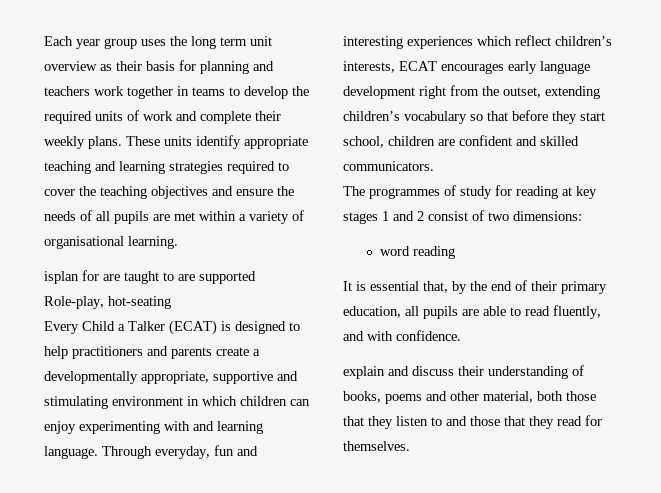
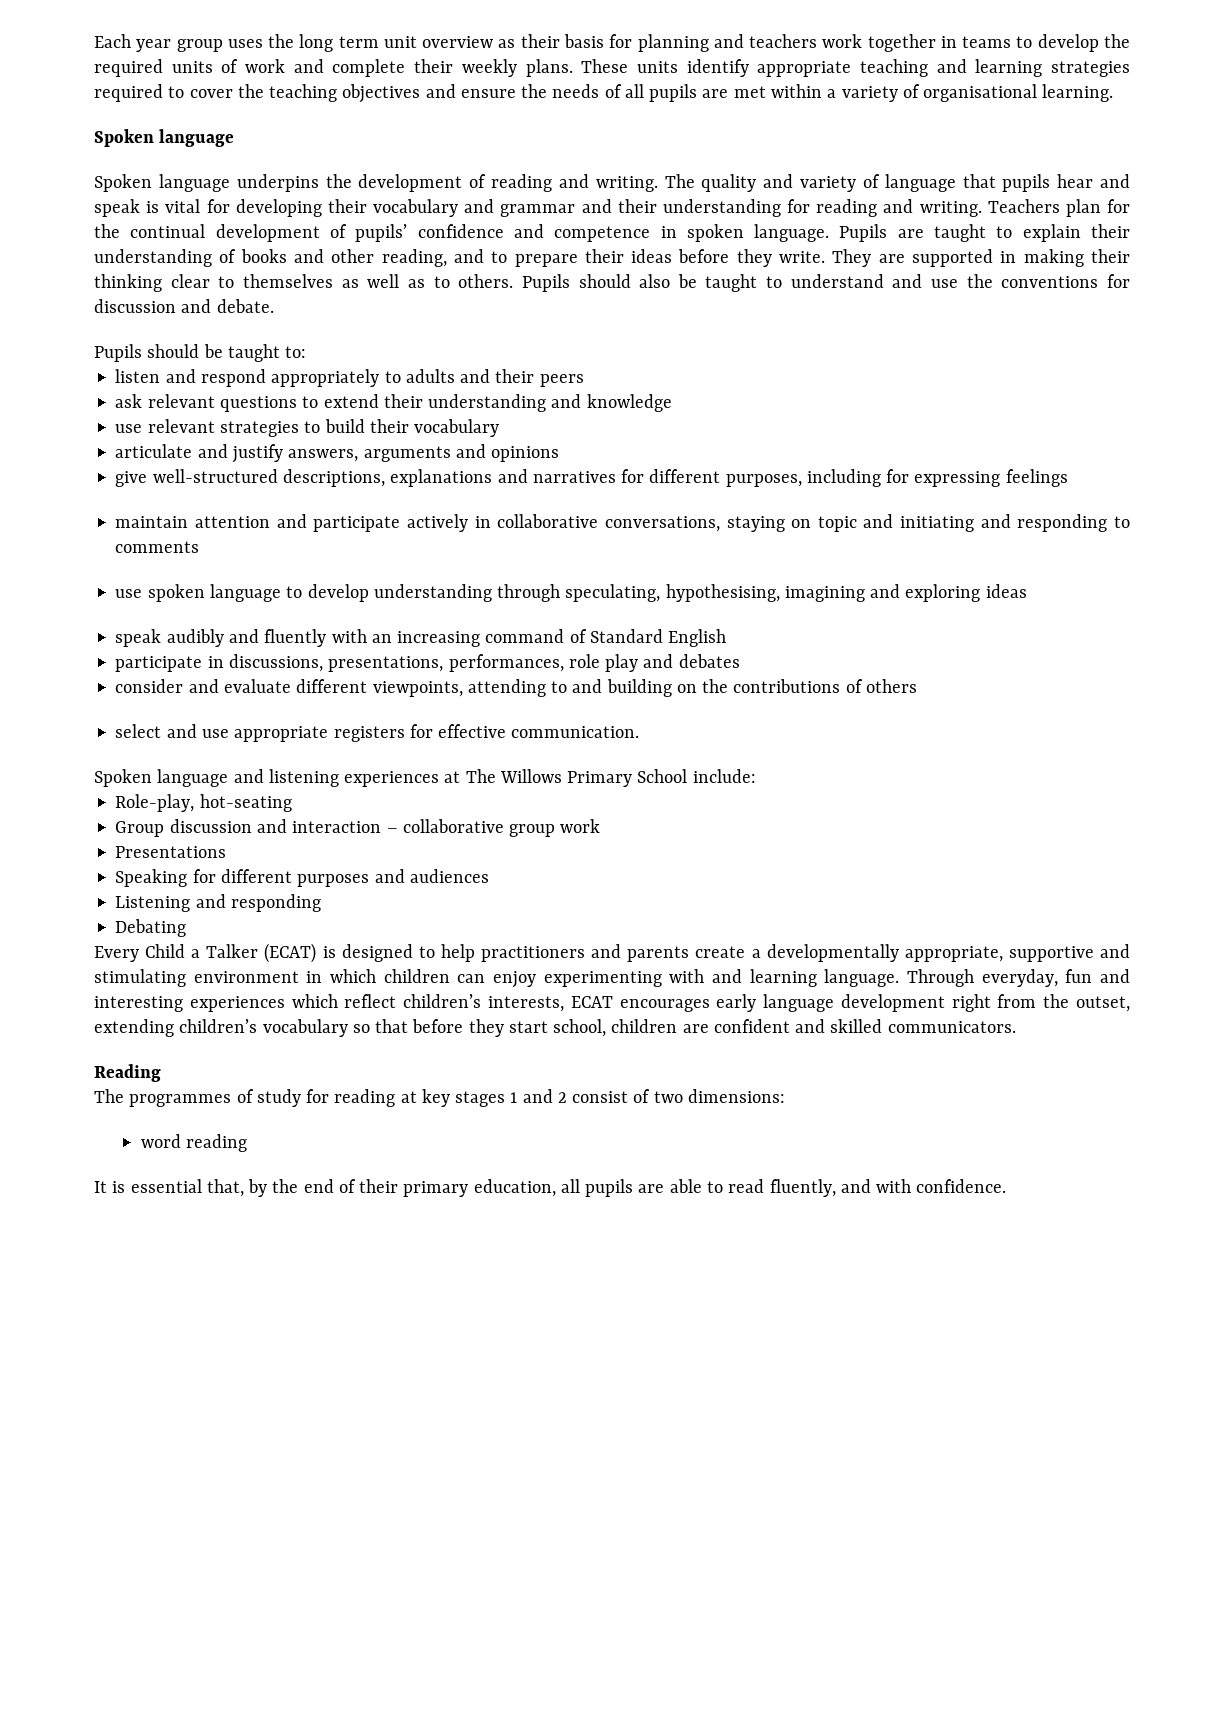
  These units identify appropriate teaching and learning strategies required to cover the teaching objectives and ensure the needs of all pupils are met within a variety of organisational learning.
- isplan for are taught to are supported Role-play, hot-seating
+ Spoken language
+ Spoken language underpins the development of reading and writing. The quality and variety of language that pupils hear and speak is vital for developing their vocabulary and grammar and their understanding for reading and writing. Teachers plan for the continual development of pupils’ confidence and competence in spoken language. Pupils are taught to explain their understanding of books and other reading, and to prepare their ideas before they write. They are supported in making their thinking clear to themselves as well as to others. Pupils should also be taught to understand and use the conventions for discussion and debate.
+ Pupils should be taught to:
+ listen and respond appropriately to adults and their peers
+ ask relevant questions to extend their understanding and knowledge
+ use relevant strategies to build their vocabulary
+ articulate and justify answers, arguments and opinions
+ give well-structured descriptions, explanations and narratives for different purposes, including for expressing feelings
+ maintain attention and participate actively in collaborative conversations, staying on topic and initiating and responding to comments
+ use spoken language to develop understanding through speculating, hypothesising, imagining and exploring ideas
+ speak audibly and fluently with an increasing command of Standard English
+ participate in discussions, presentations, performances, role play and debates
+ consider and evaluate different viewpoints, attending to and building on the contributions of others
+ select and use appropriate registers for effective communication.
+ Spoken language and listening experiences at The Willows Primary School include:
+ Role-play, hot-seating
+ Group discussion and interaction – collaborative group work
+ Presentations
+ Speaking for different purposes and audiences
+ Listening and responding
+ Debating
+ Reading
- explain and discuss their understanding of books, poems and other material, both those that they listen to and those that they read for themselves.

